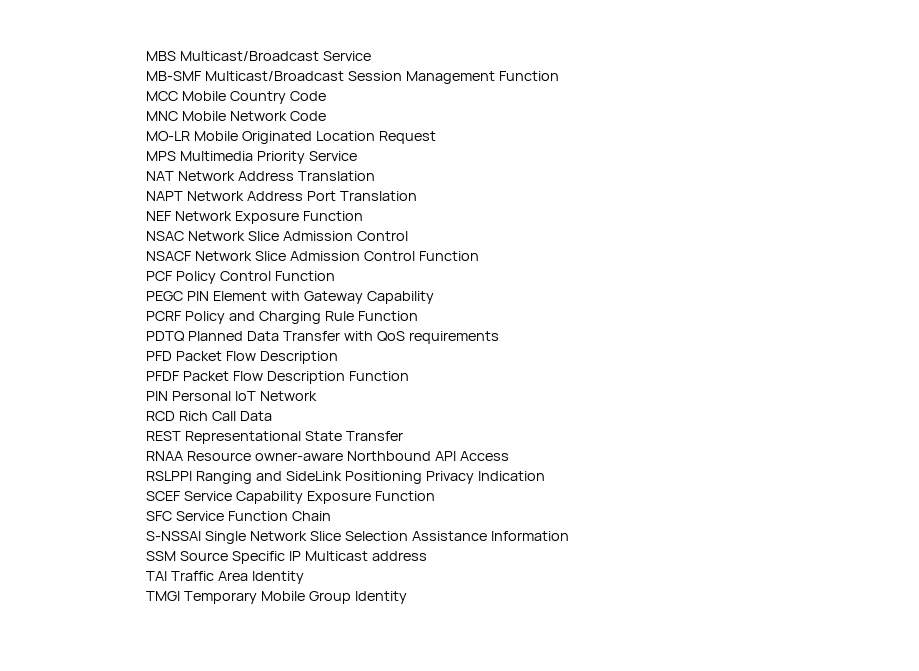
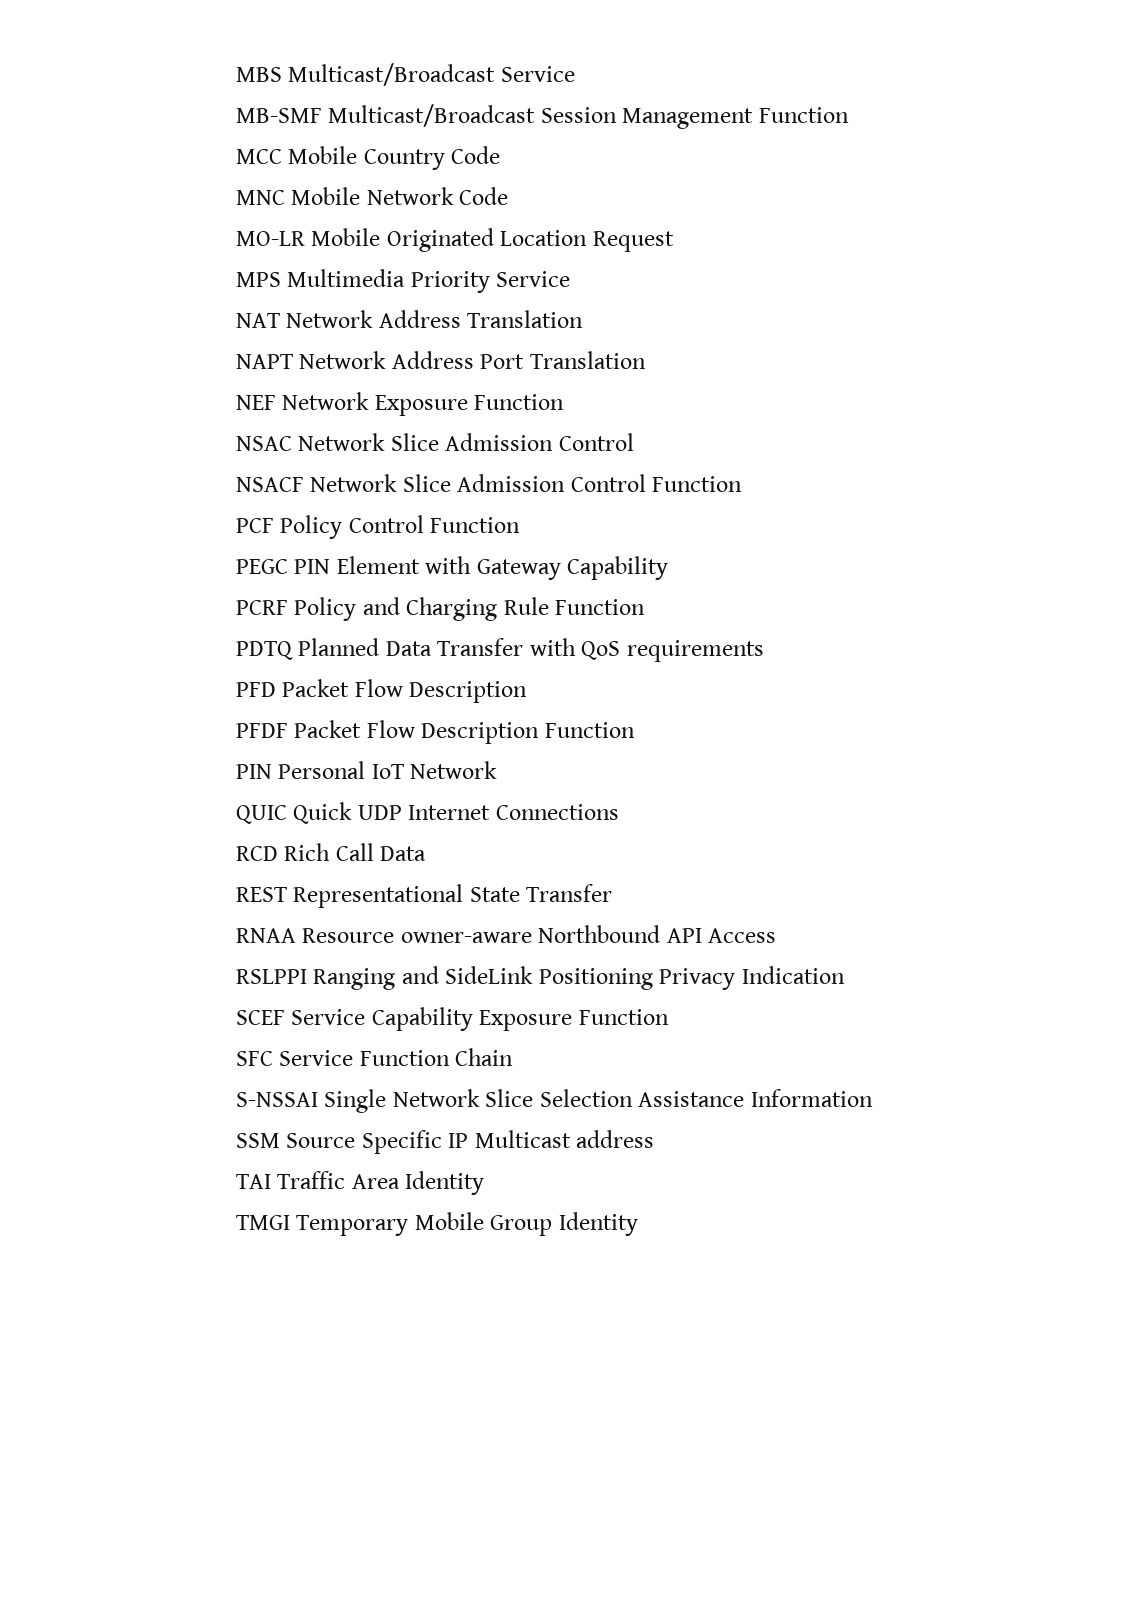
+ QUIC Quick UDP Internet Connections

